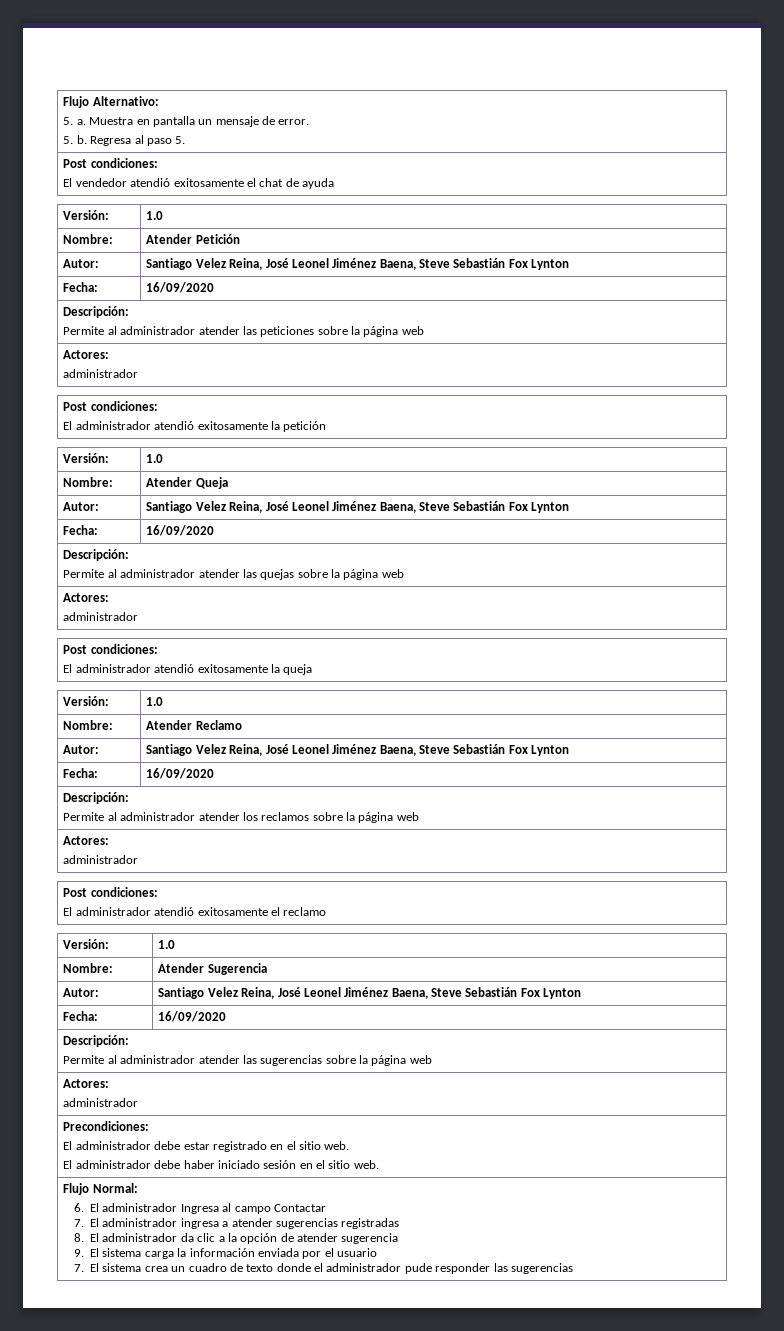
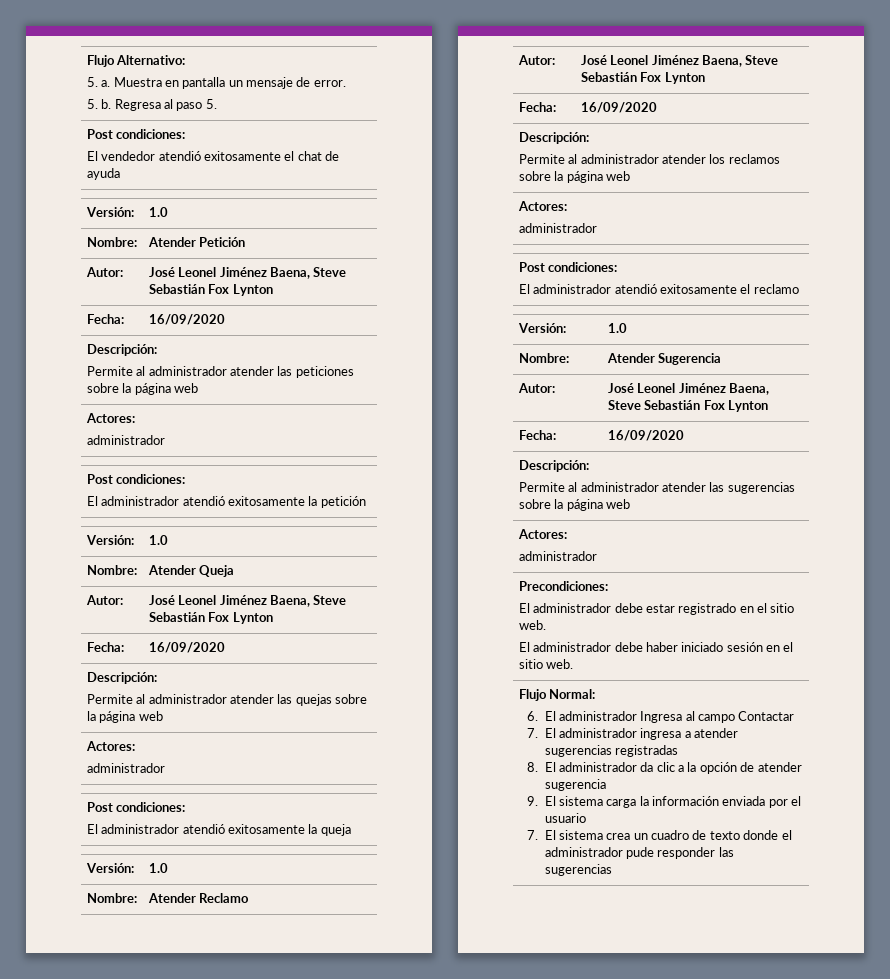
  Nombre: | Atender Petición
- Autor: | Santiago Velez Reina, José Leonel Jiménez Baena, Steve Sebastián Fox Lynton
+ Autor: | José Leonel Jiménez Baena, Steve Sebastián Fox Lynton
  Nombre: | Atender Queja
- Autor: | Santiago Velez Reina, José Leonel Jiménez Baena, Steve Sebastián Fox Lynton
+ Autor: | José Leonel Jiménez Baena, Steve Sebastián Fox Lynton
  Nombre: | Atender Reclamo
- Autor: | Santiago Velez Reina, José Leonel Jiménez Baena, Steve Sebastián Fox Lynton
+ Autor: | José Leonel Jiménez Baena, Steve Sebastián Fox Lynton
  Nombre: | Atender Sugerencia
- Autor: | Santiago Velez Reina, José Leonel Jiménez Baena, Steve Sebastián Fox Lynton
+ Autor: | José Leonel Jiménez Baena, Steve Sebastián Fox Lynton

